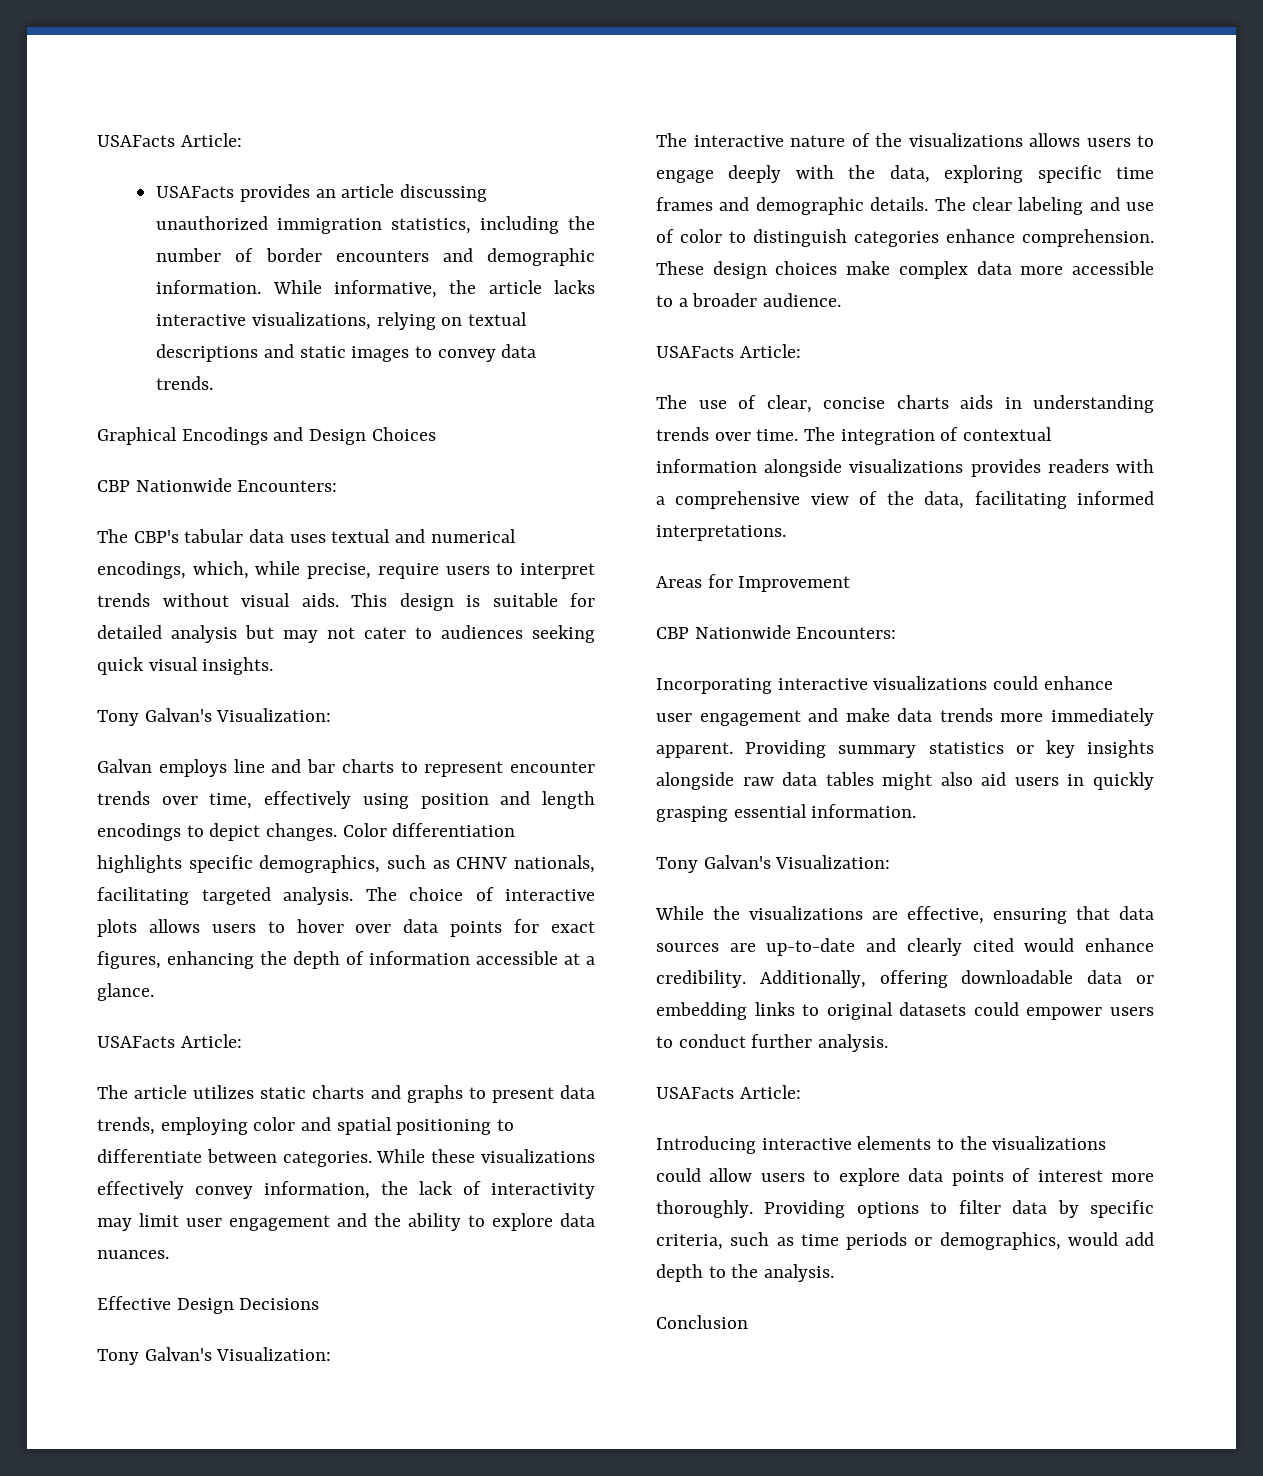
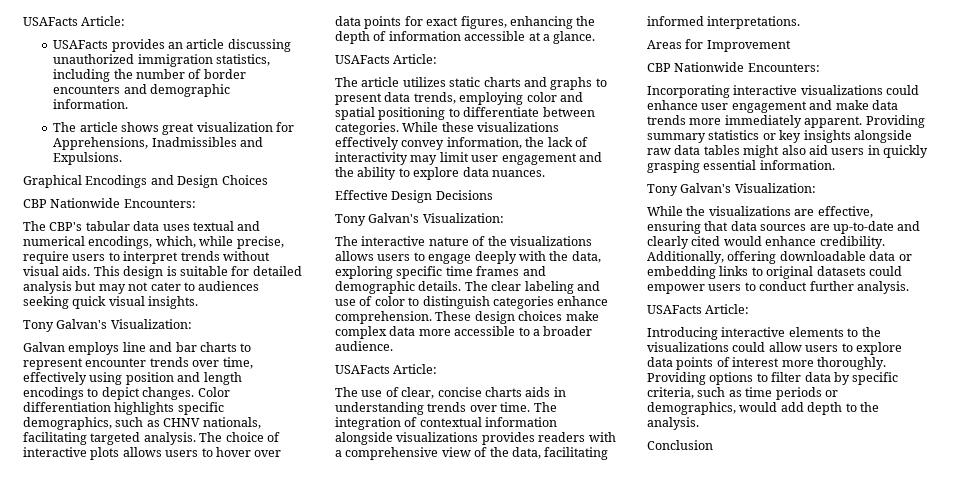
- USAFacts provides an article discussing unauthorized immigration statistics, including the number of border encounters and demographic information. While informative, the article lacks interactive visualizations, relying on textual descriptions and static images to convey data trends.
+ USAFacts provides an article discussing unauthorized immigration statistics, including the number of border encounters and demographic information.
+ The article shows great visualization for Apprehensions, Inadmissibles and Expulsions.

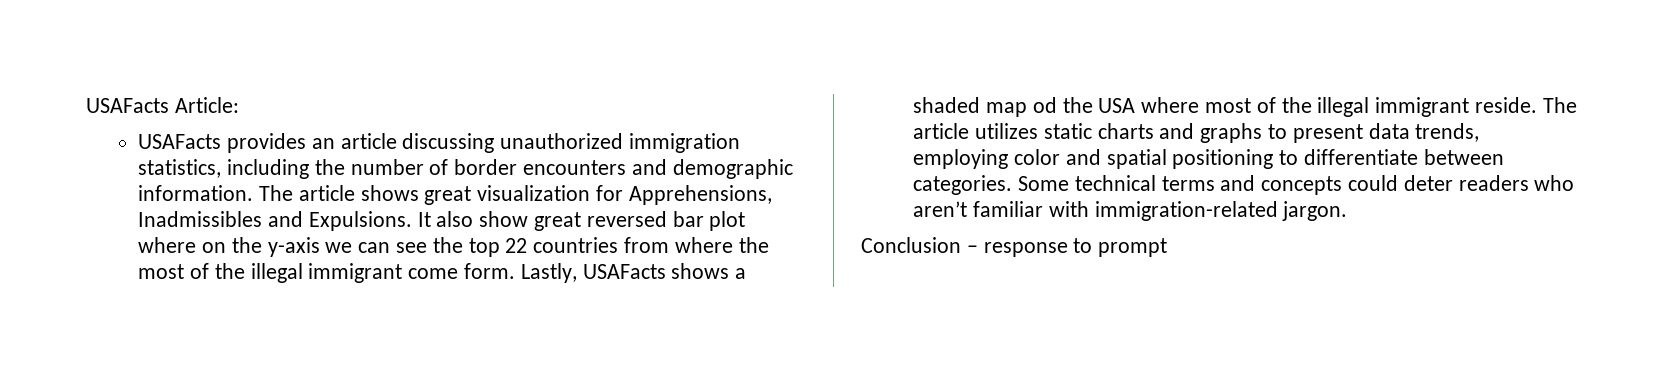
- USAFacts provides an article discussing unauthorized immigration statistics, including the number of border encounters and demographic information.
- The article shows great visualization for Apprehensions, Inadmissibles and Expulsions.
- Graphical Encodings and Design Choices
- CBP Nationwide Encounters:
- The CBP's tabular data uses textual and numerical encodings, which, while precise, require users to interpret trends without visual aids. This design is suitable for detailed analysis but may not cater to audiences seeking quick visual insights.
- Tony Galvan's Visualization:
- Galvan employs line and bar charts to represent encounter trends over time, effectively using position and length encodings to depict changes. Color differentiation highlights specific demographics, such as CHNV nationals, facilitating targeted analysis. The choice of interactive plots allows users to hover over data points for exact figures, enhancing the depth of information accessible at a glance.
- USAFacts Article:
- The article utilizes static charts and graphs to present data trends, employing color and spatial positioning to differentiate between categories.
+ USAFacts provides an article discussing unauthorized immigration statistics, including the number of border encounters and demographic information. The article shows great visualization for Apprehensions, Inadmissibles and Expulsions. It also show great reversed bar plot where on the y-axis we can see the top 22 countries from where the most of the illegal immigrant come form. Lastly, USAFacts shows a shaded map od the USA where most of the illegal immigrant reside. The article utilizes static charts and graphs to present data trends, employing color and spatial positioning to differentiate between categories.
- While these visualizations effectively convey information, the lack of interactivity may limit user engagement and the ability to explore data nuances.
- Effective Design Decisions
- Tony Galvan's Visualization:
- The interactive nature of the visualizations allows users to engage deeply with the data, exploring specific time frames and demographic details. The clear labeling and use of color to distinguish categories enhance comprehension. These design choices make complex data more accessible to a broader audience.
- USAFacts Article:
- The use of clear, concise charts aids in understanding trends over time. The integration of contextual information alongside visualizations provides readers with a comprehensive view of the data, facilitating informed interpretations.
- Areas for Improvement
- CBP Nationwide Encounters:
- Incorporating interactive visualizations could enhance user engagement and make data trends more immediately apparent. Providing summary statistics or key insights alongside raw data tables might also aid users in quickly grasping essential information.
- Tony Galvan's Visualization:
- While the visualizations are effective, ensuring that data sources are up-to-date and clearly cited would enhance credibility. Additionally, offering downloadable data or embedding links to original datasets could empower users to conduct further analysis.
- USAFacts Article:
- Introducing interactive elements to the visualizations could allow users to explore data points of interest more thoroughly. Providing options to filter data by specific criteria, such as time periods or demographics, would add depth to the analysis.
- Conclusion
+ Some technical terms and concepts could deter readers who aren’t familiar with immigration-related jargon.
+ Conclusion – response to prompt

